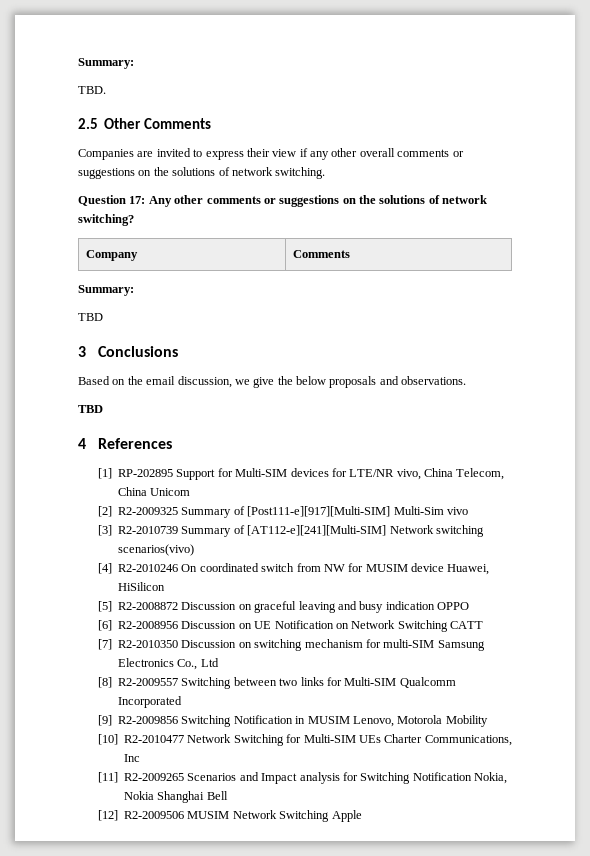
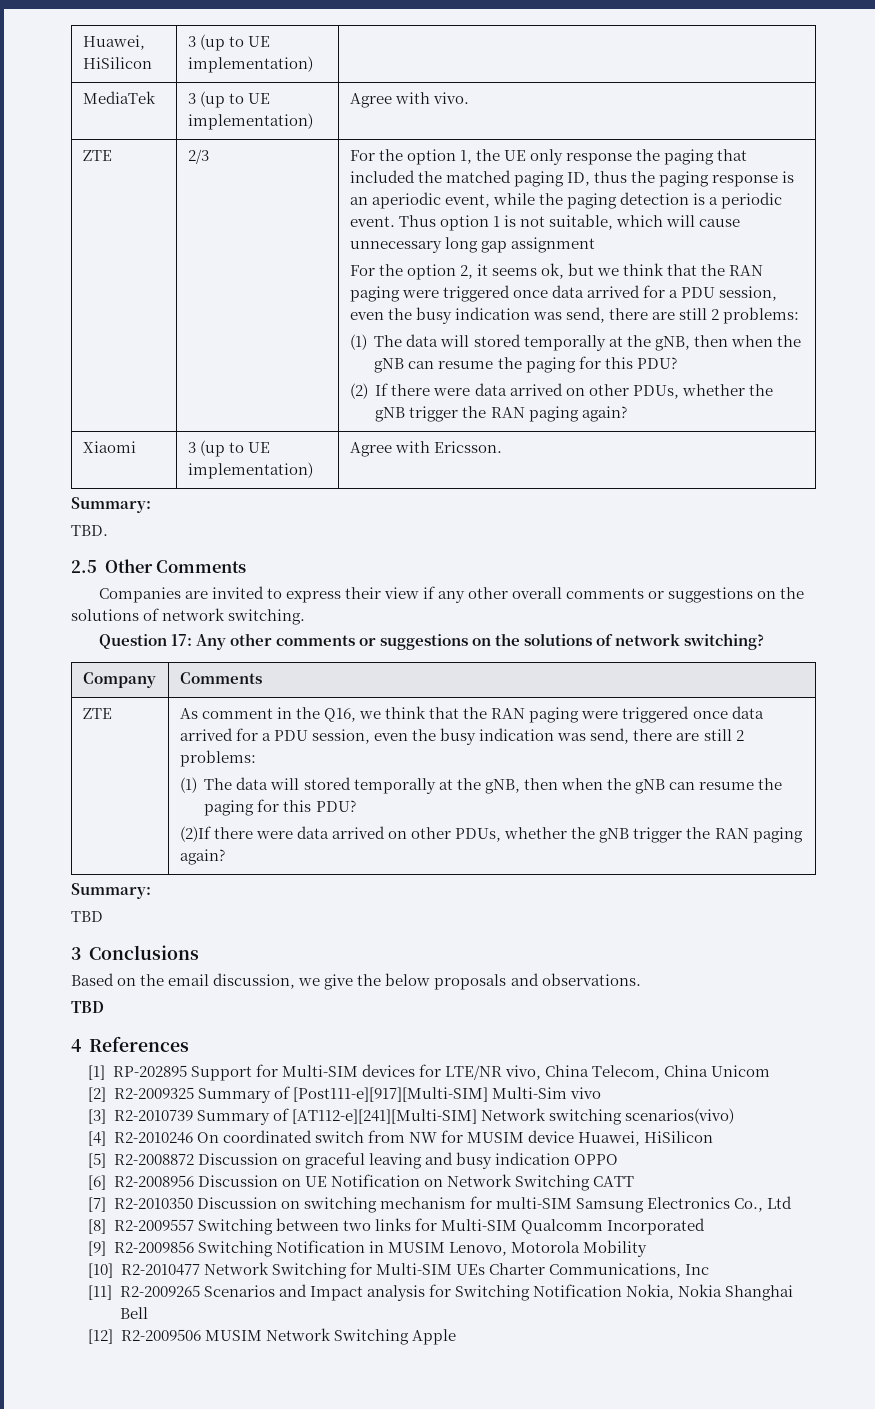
+ Huawei, HiSilicon | 3 (up to UE implementation) |
+ MediaTek | 3 (up to UE implementation) | Agree with vivo.
+ ZTE | 2/3 | For the option 1, the UE only response the paging that included the matched paging ID, thus the paging response is an aperiodic event, while the paging detection is a periodic event. Thus option 1 is not suitable, which will cause unnecessary long gap assignment
+ For the option 2, it seems ok, but we think that the RAN paging were triggered once data arrived for a PDU session, even the busy indication was send, there are still 2 problems:
+ (1) The data will stored temporally at the gNB, then when the gNB can resume the paging for this PDU?
+ (2) If there were data arrived on other PDUs, whether the gNB trigger the RAN paging again?
+ Xiaomi | 3 (up to UE implementation) | Agree with Ericsson.
+ ZTE | As comment in the Q16, we think that the RAN paging were triggered once data arrived for a PDU session, even the busy indication was send, there are still 2 problems:
+ (1) The data will stored temporally at the gNB, then when the gNB can resume the paging for this PDU?
+ (2)If there were data arrived on other PDUs, whether the gNB trigger the RAN paging again?

